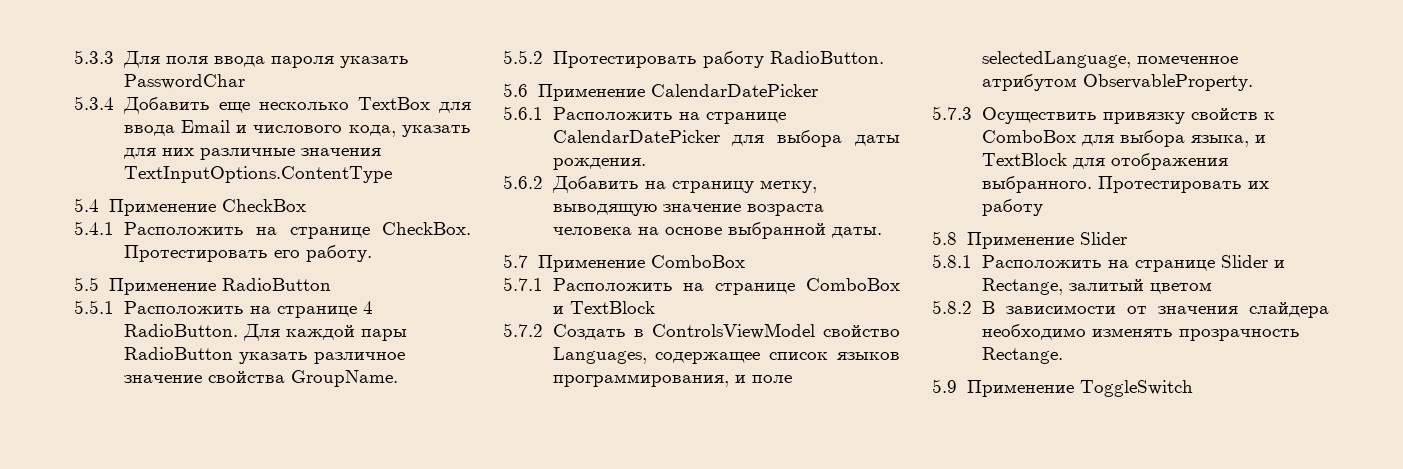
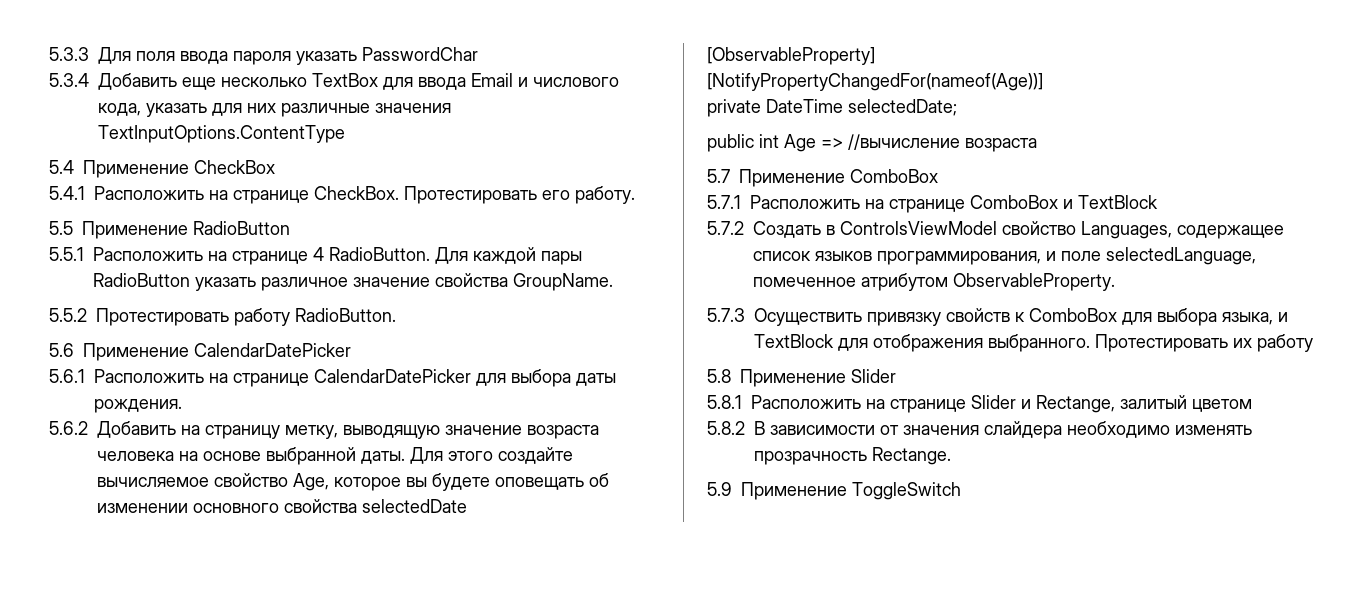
+ Для этого создайте вычисляемое свойство Age, которое вы будете оповещать об изменении основного свойства selectedDate
+ [ObservableProperty]
+ [NotifyPropertyChangedFor(nameof(Age))]
+ private DateTime selectedDate;
+ public int Age => //вычисление возраста

